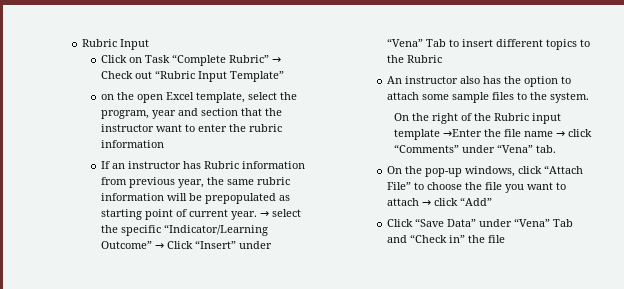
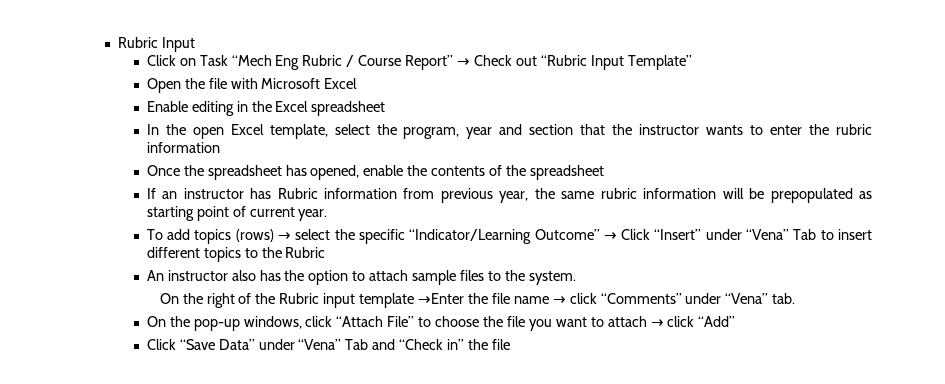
- Click on Task “Complete Rubric” → Check out “Rubric Input Template”
+ Click on Task “Mech Eng Rubric / Course Report” → Check out “Rubric Input Template”
- on the open Excel template, select the program, year and section that the instructor want to enter the rubric information
+ Open the file with Microsoft Excel
+ Enable editing in the Excel spreadsheet
+ In the open Excel template, select the program, year and section that the instructor wants to enter the rubric information
+ Once the spreadsheet has opened, enable the contents of the spreadsheet
- If an instructor has Rubric information from previous year, the same rubric information will be prepopulated as starting point of current year. → select the specific “Indicator/Learning Outcome” → Click “Insert” under “Vena” Tab to insert different topics to the Rubric
+ If an instructor has Rubric information from previous year, the same rubric information will be prepopulated as starting point of current year.
+ To add topics (rows) → select the specific “Indicator/Learning Outcome” → Click “Insert” under “Vena” Tab to insert different topics to the Rubric
- An instructor also has the option to attach some sample files to the system.
+ An instructor also has the option to attach sample files to the system.

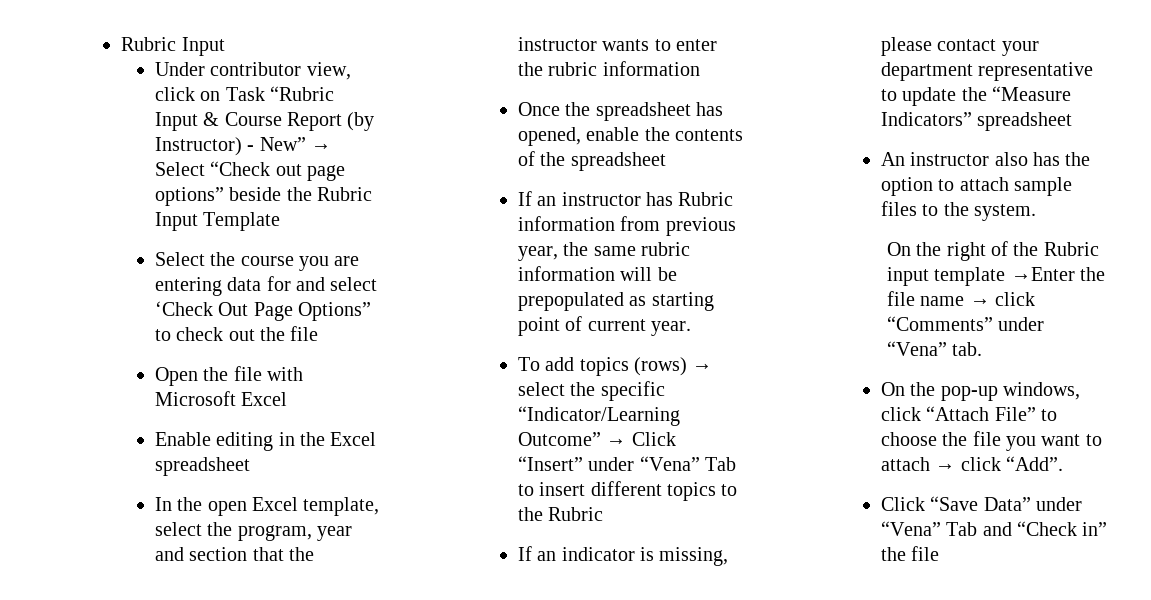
- Click on Task “Mech Eng Rubric / Course Report” → Check out “Rubric Input Template”
+ Under contributor view, click on Task “Rubric Input & Course Report (by Instructor) - New” → Select “Check out page options” beside the Rubric Input Template
+ Select the course you are entering data for and select ‘Check Out Page Options” to check out the file
+ If an indicator is missing, please contact your department representative to update the “Measure Indicators” spreadsheet
- On the pop-up windows, click “Attach File” to choose the file you want to attach → click “Add”
+ On the pop-up windows, click “Attach File” to choose the file you want to attach → click “Add”.

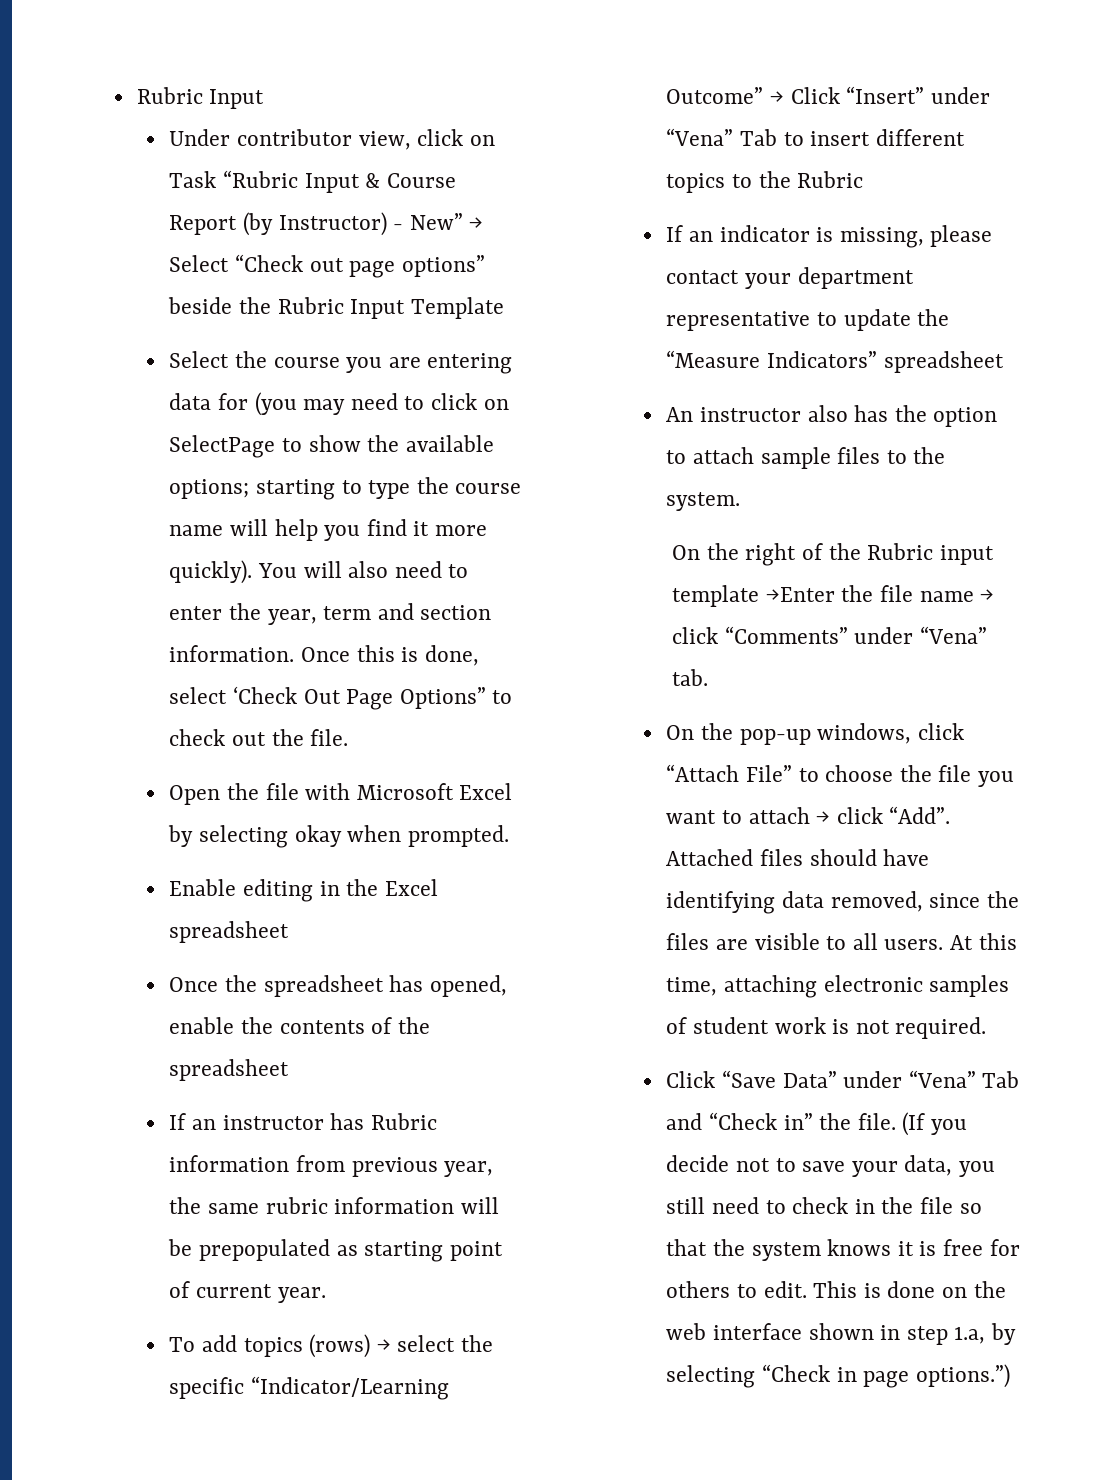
- Select the course you are entering data for and select ‘Check Out Page Options” to check out the file
+ Select the course you are entering data for (you may need to click on SelectPage to show the available options; starting to type the course name will help you find it more quickly). You will also need to enter the year, term and section information. Once this is done, select ‘Check Out Page Options” to check out the file.
- Open the file with Microsoft Excel
+ Open the file with Microsoft Excel by selecting okay when prompted.
- In the open Excel template, select the program, year and section that the instructor wants to enter the rubric information
+ Attached files should have identifying data removed, since the files are visible to all users. At this time, attaching electronic samples of student work is not required.
- Click “Save Data” under “Vena” Tab and “Check in” the file
+ Click “Save Data” under “Vena” Tab and “Check in” the file. (If you decide not to save your data, you still need to check in the file so that the system knows it is free for others to edit. This is done on the web interface shown in step 1.a, by selecting “Check in page options.”)

